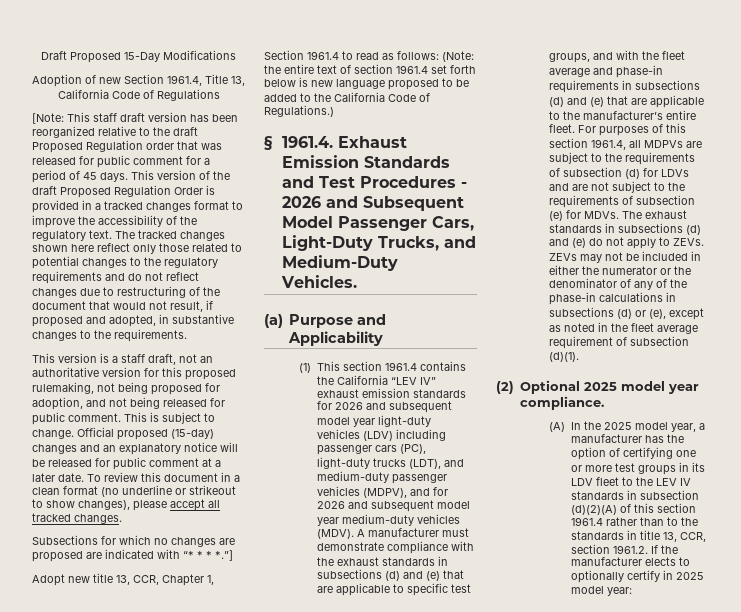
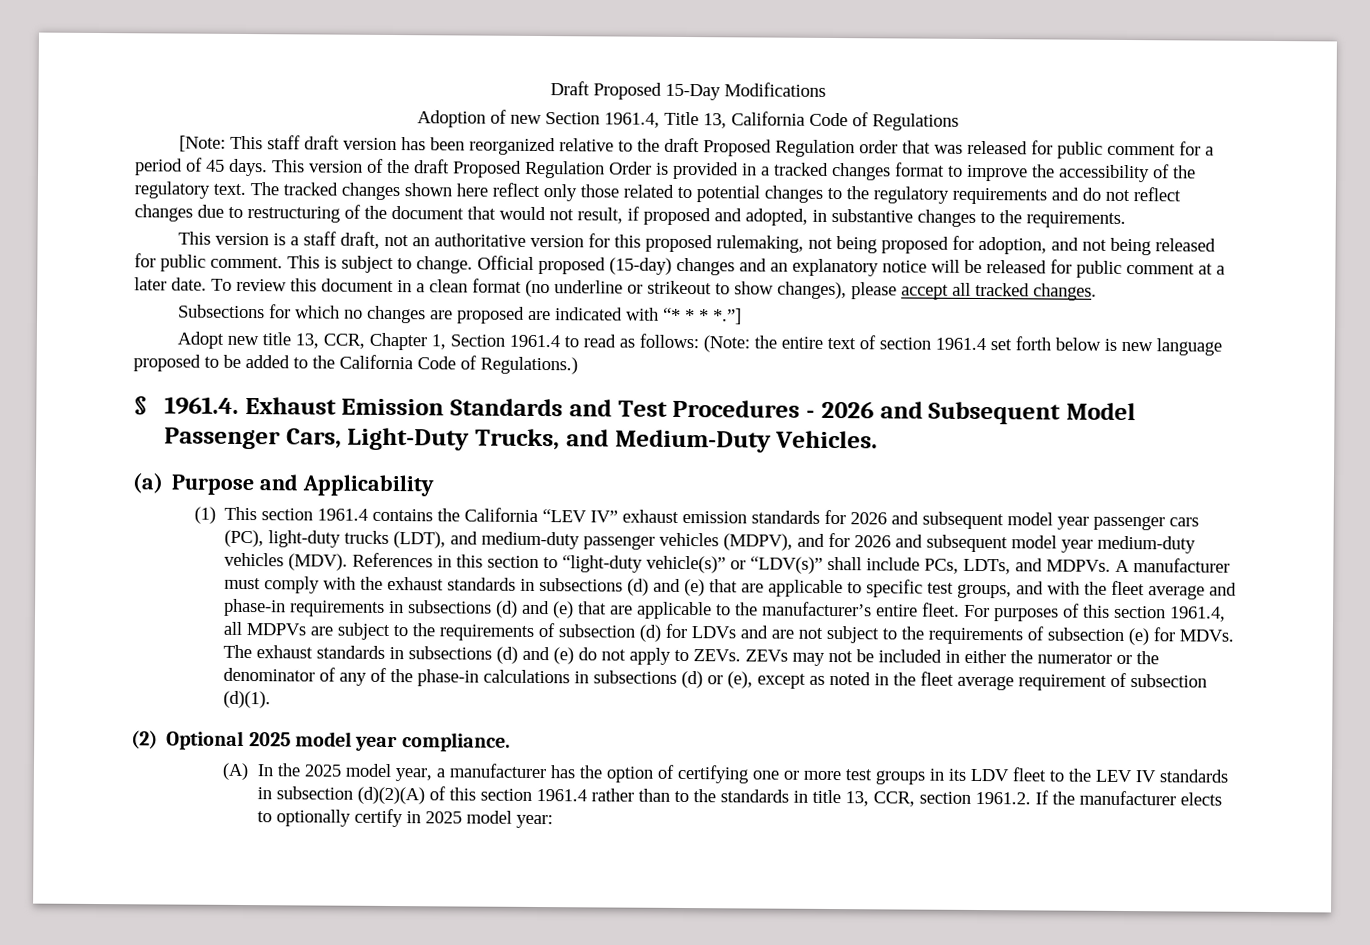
- (1) This section 1961.4 contains the California “LEV IV” exhaust emission standards for 2026 and subsequent model year light-duty vehicles (LDV) including passenger cars (PC), light-duty trucks (LDT), and medium-duty passenger vehicles (MDPV), and for 2026 and subsequent model year medium-duty vehicles (MDV).
+ (1) This section 1961.4 contains the California “LEV IV” exhaust emission standards for 2026 and subsequent model year passenger cars (PC), light-duty trucks (LDT), and medium-duty passenger vehicles (MDPV), and for 2026 and subsequent model year medium-duty vehicles (MDV).
+ References in this section to “light-duty vehicle(s)” or “LDV(s)” shall include PCs, LDTs, and MDPVs.
- A manufacturer must demonstrate compliance with the exhaust standards in subsections (d) and (e) that are applicable to specific test groups, and with the fleet average and phase-in requirements in subsections (d) and (e) that are applicable to the manufacturer’s entire fleet.
+ A manufacturer must comply with the exhaust standards in subsections (d) and (e) that are applicable to specific test groups, and with the fleet average and phase-in requirements in subsections (d) and (e) that are applicable to the manufacturer’s entire fleet.

